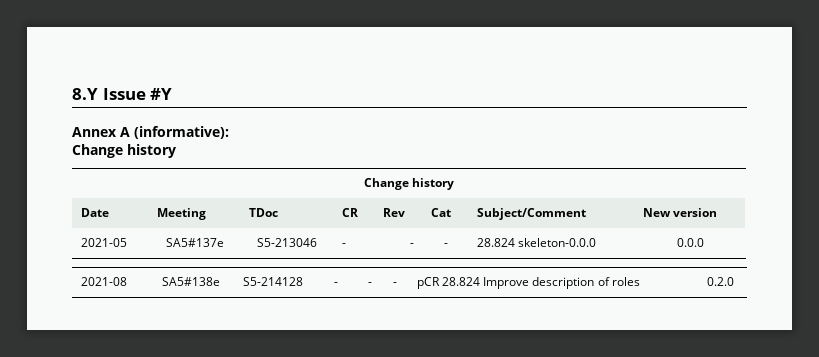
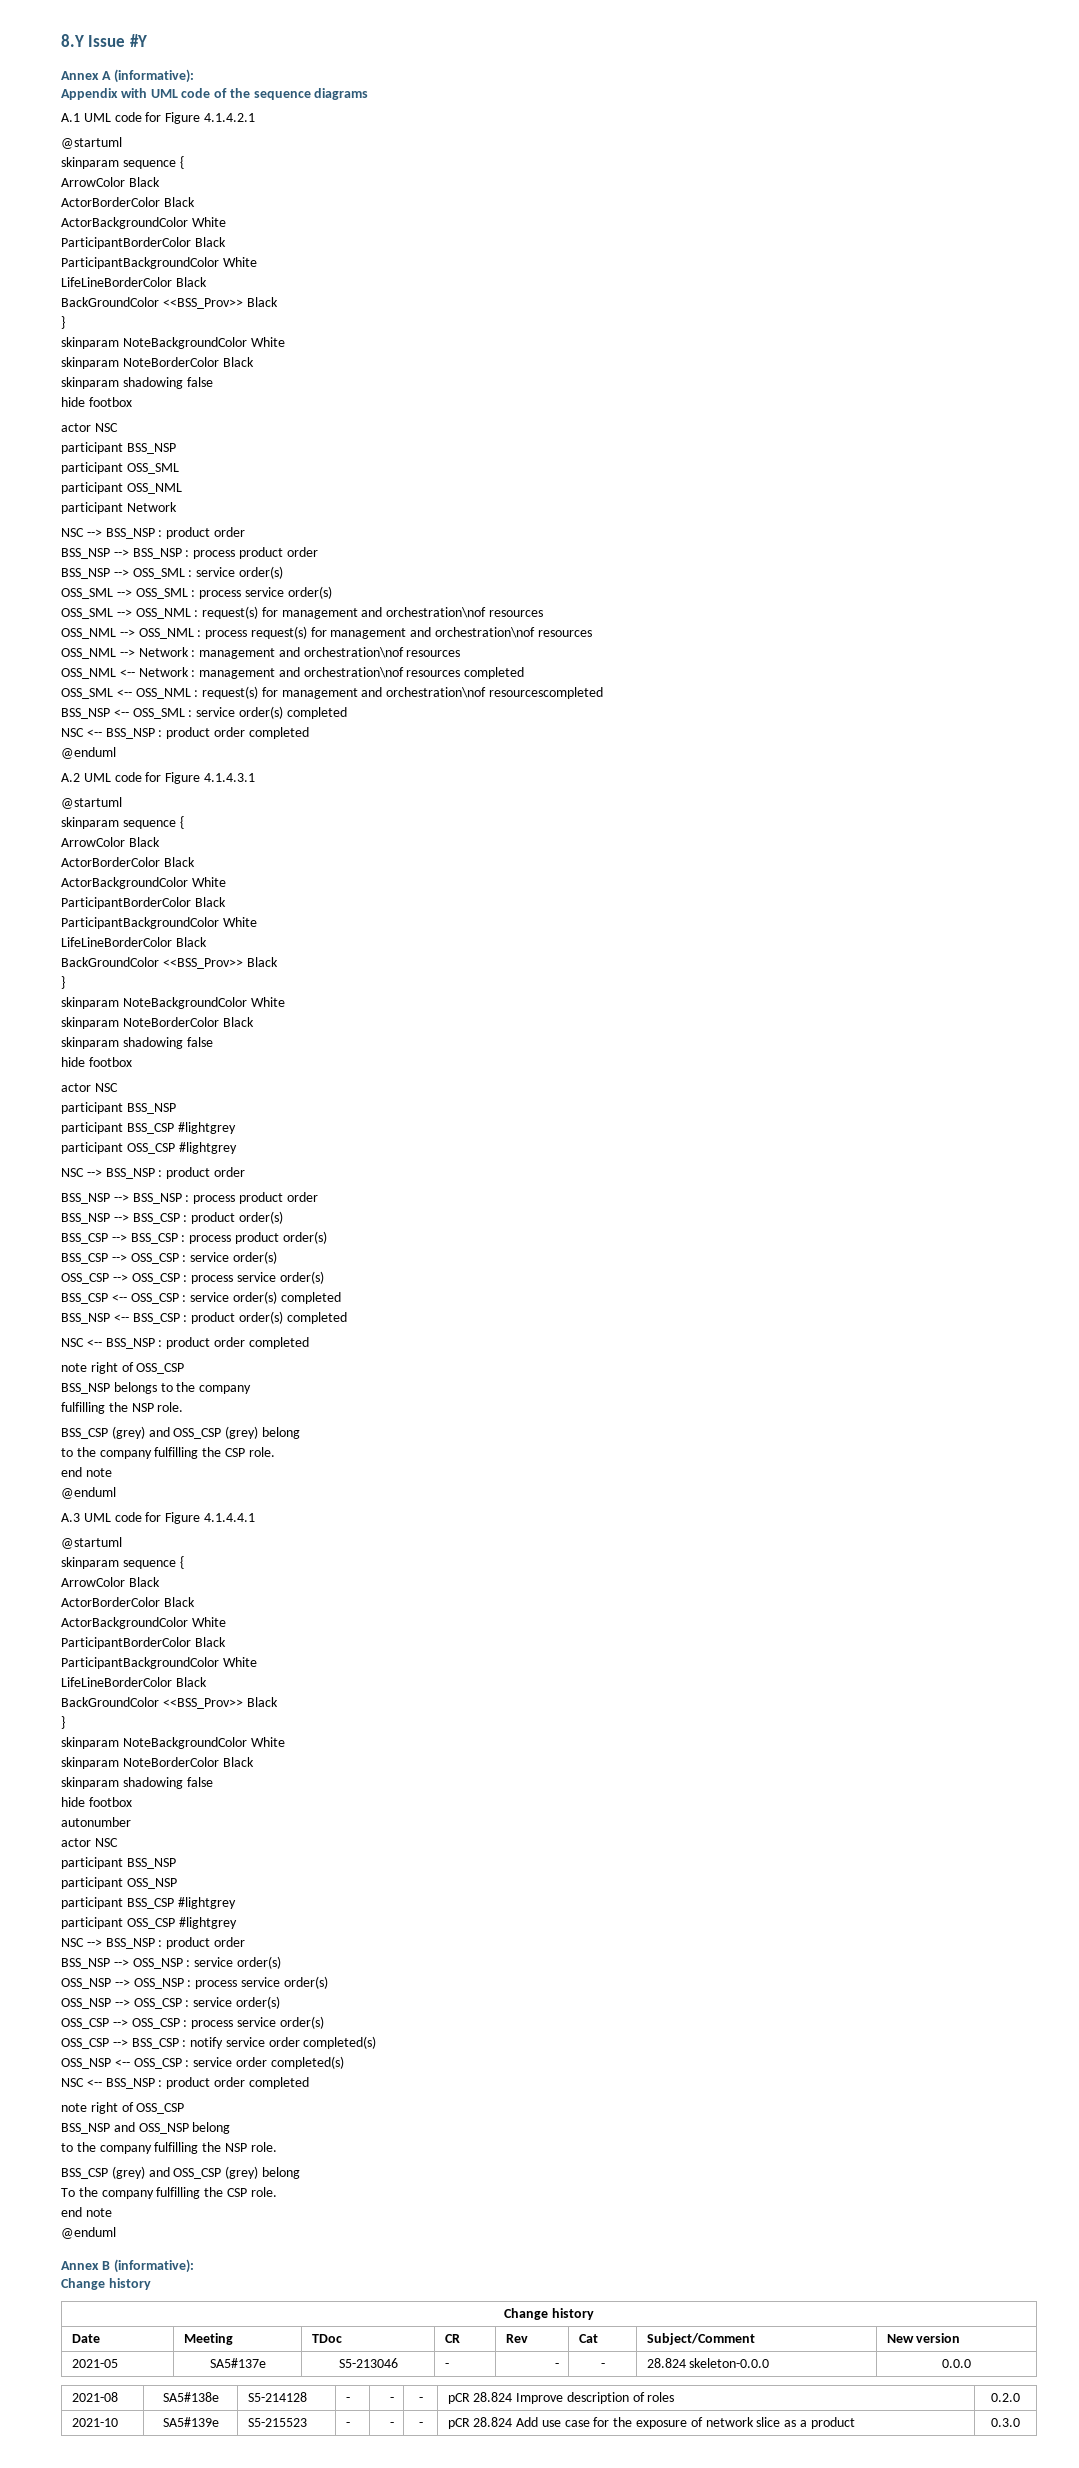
+ Appendix with UML code of the sequence diagrams
+ A.1 UML code for Figure 4.1.4.2.1
+ @startuml
+ skinparam sequence {
+ ArrowColor Black
+ ActorBorderColor Black
+ ActorBackgroundColor White
+ ParticipantBorderColor Black
+ ParticipantBackgroundColor White
+ LifeLineBorderColor Black
+ BackGroundColor <<BSS_Prov>> Black
+ }
+ skinparam NoteBackgroundColor White
+ skinparam NoteBorderColor Black
+ skinparam shadowing false
+ hide footbox
+ actor NSC
+ participant BSS_NSP
+ participant OSS_SML
+ participant OSS_NML
+ participant Network
+ NSC --> BSS_NSP : product order
+ BSS_NSP --> BSS_NSP : process product order
+ BSS_NSP --> OSS_SML : service order(s)
+ OSS_SML --> OSS_SML : process service order(s)
+ OSS_SML --> OSS_NML : request(s) for management and orchestration\nof resources
+ OSS_NML --> OSS_NML : process request(s) for management and orchestration\nof resources
+ OSS_NML --> Network : management and orchestration\nof resources
+ OSS_NML <-- Network : management and orchestration\nof resources completed
+ OSS_SML <-- OSS_NML : request(s) for management and orchestration\nof resourcescompleted
+ BSS_NSP <-- OSS_SML : service order(s) completed
+ NSC <-- BSS_NSP : product order completed
+ @enduml
+ A.2 UML code for Figure 4.1.4.3.1
+ @startuml
+ skinparam sequence {
+ ArrowColor Black
+ ActorBorderColor Black
+ ActorBackgroundColor White
+ ParticipantBorderColor Black
+ ParticipantBackgroundColor White
+ LifeLineBorderColor Black
+ BackGroundColor <<BSS_Prov>> Black
+ }
+ skinparam NoteBackgroundColor White
+ skinparam NoteBorderColor Black
+ skinparam shadowing false
+ hide footbox
+ actor NSC
+ participant BSS_NSP
+ participant BSS_CSP #lightgrey
+ participant OSS_CSP #lightgrey
+ NSC --> BSS_NSP : product order
+ BSS_NSP --> BSS_NSP : process product order
+ BSS_NSP --> BSS_CSP : product order(s)
+ BSS_CSP --> BSS_CSP : process product order(s)
+ BSS_CSP --> OSS_CSP : service order(s)
+ OSS_CSP --> OSS_CSP : process service order(s)
+ BSS_CSP <-- OSS_CSP : service order(s) completed
+ BSS_NSP <-- BSS_CSP : product order(s) completed
+ NSC <-- BSS_NSP : product order completed
+ note right of OSS_CSP
+ BSS_NSP belongs to the company
+ fulfilling the NSP role.
+ BSS_CSP (grey) and OSS_CSP (grey) belong
+ to the company fulfilling the CSP role.
+ end note
+ @enduml
+ A.3 UML code for Figure 4.1.4.4.1
+ @startuml
+ skinparam sequence {
+ ArrowColor Black
+ ActorBorderColor Black
+ ActorBackgroundColor White
+ ParticipantBorderColor Black
+ ParticipantBackgroundColor White
+ LifeLineBorderColor Black
+ BackGroundColor <<BSS_Prov>> Black
+ }
+ skinparam NoteBackgroundColor White
+ skinparam NoteBorderColor Black
+ skinparam shadowing false
+ hide footbox
+ autonumber
+ actor NSC
+ participant BSS_NSP
+ participant OSS_NSP
+ participant BSS_CSP #lightgrey
+ participant OSS_CSP #lightgrey
+ NSC --> BSS_NSP : product order
+ BSS_NSP --> OSS_NSP : service order(s)
+ OSS_NSP --> OSS_NSP : process service order(s)
+ OSS_NSP --> OSS_CSP : service order(s)
+ OSS_CSP --> OSS_CSP : process service order(s)
+ OSS_CSP --> BSS_CSP : notify service order completed(s)
+ OSS_NSP <-- OSS_CSP : service order completed(s)
+ NSC <-- BSS_NSP : product order completed
+ note right of OSS_CSP
+ BSS_NSP and OSS_NSP belong
+ to the company fulfilling the NSP role.
+ BSS_CSP (grey) and OSS_CSP (grey) belong
+ To the company fulfilling the CSP role.
+ end note
+ @enduml
+ Annex B (informative):
+ 2021-10 | SA5#139e | S5-215523 | - | - | - | pCR 28.824 Add use case for the exposure of network slice as a product | 0.3.0

